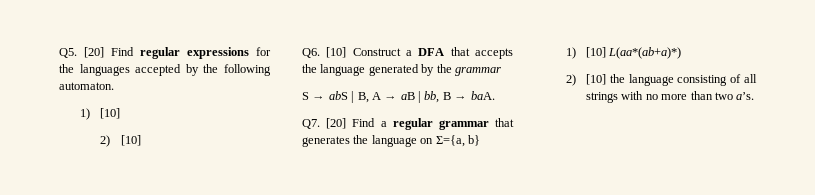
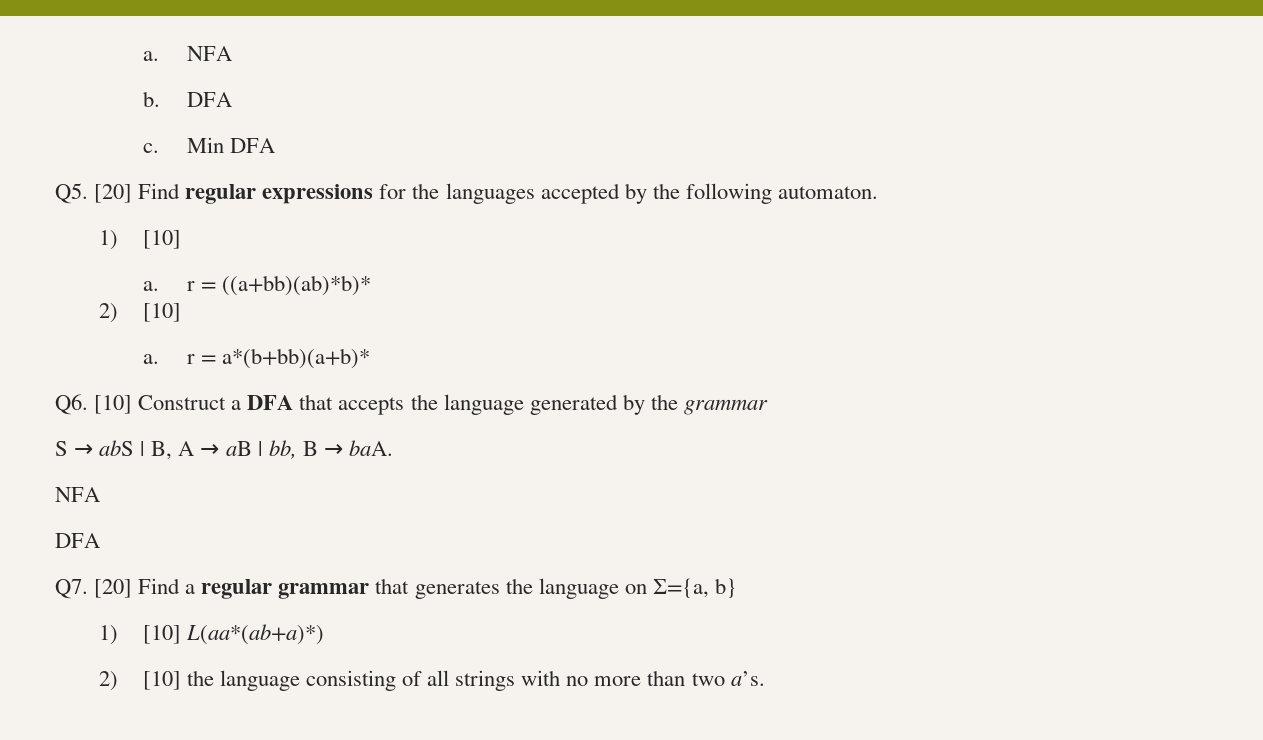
+ a. NFA
+ b. DFA
+ c. Min DFA
  Q5. [20] Find regular expressions for the languages accepted by the following automaton.
  1) [10]
+ a. r = ((a+bb)(ab)*b)*
  2) [10]
+ a. r = a*(b+bb)(a+b)*
  S → abS | B, A → aB | bb, B → baA.
+ NFA
+ DFA

